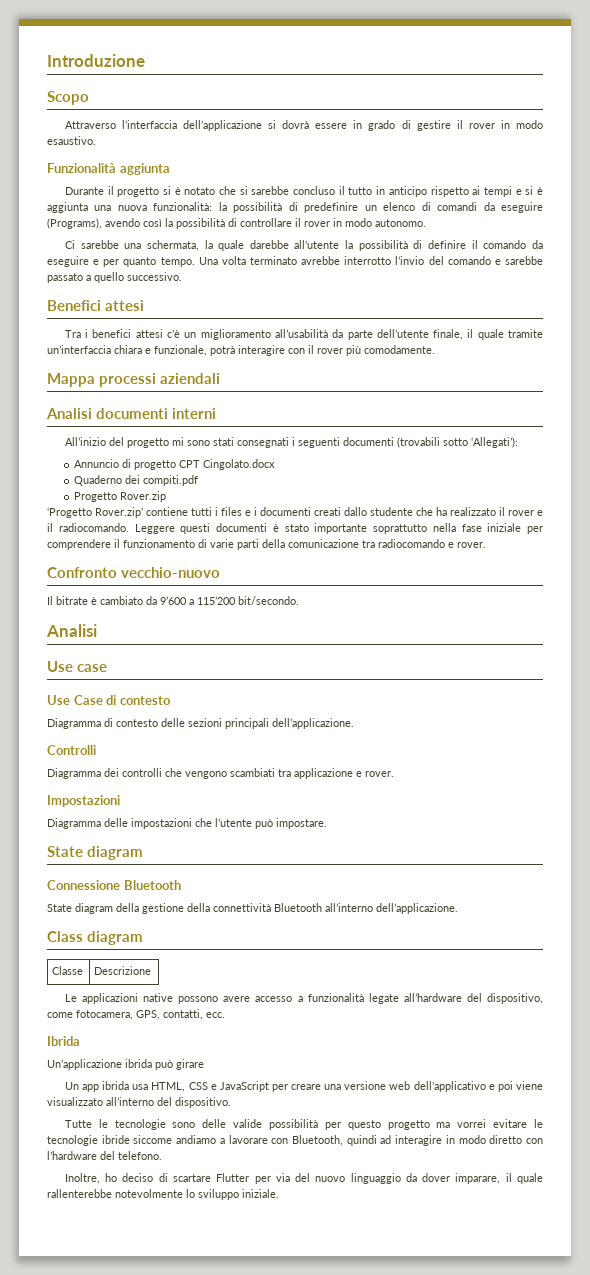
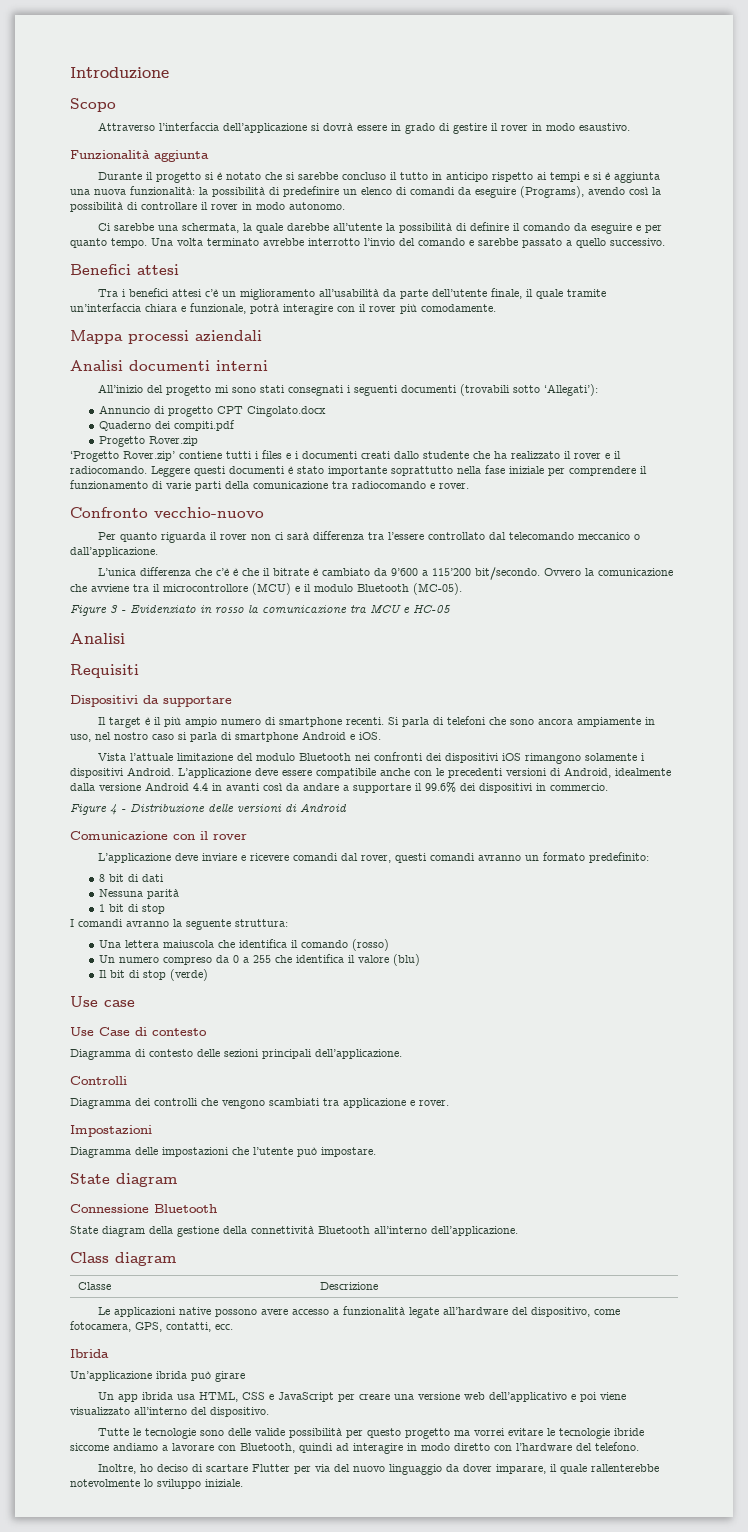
- Il bitrate è cambiato da 9’600 a 115’200 bit/secondo.
+ Per quanto riguarda il rover non ci sarà differenza tra l’essere controllato dal telecomando meccanico o dall’applicazione.
+ L’unica differenza che c’è è che il bitrate è cambiato da 9’600 a 115’200 bit/secondo. Ovvero la comunicazione che avviene tra il microcontrollore (MCU) e il modulo Bluetooth (MC-05).
+ Figure 3 - Evidenziato in rosso la comunicazione tra MCU e HC-05
  Analisi
+ Requisiti
+ Dispositivi da supportare
+ Il target è il più ampio numero di smartphone recenti. Si parla di telefoni che sono ancora ampiamente in uso, nel nostro caso si parla di smartphone Android e iOS.
+ Vista l’attuale limitazione del modulo Bluetooth nei confronti dei dispositivi iOS rimangono solamente i dispositivi Android. L’applicazione deve essere compatibile anche con le precedenti versioni di Android, idealmente dalla versione Android 4.4 in avanti così da andare a supportare il 99.6% dei dispositivi in commercio.
+ Figure 4 - Distribuzione delle versioni di Android
+ Comunicazione con il rover
+ L’applicazione deve inviare e ricevere comandi dal rover, questi comandi avranno un formato predefinito:
+ 8 bit di dati
+ Nessuna parità
+ 1 bit di stop
+ I comandi avranno la seguente struttura:
+ Una lettera maiuscola che identifica il comando (rosso)
+ Un numero compreso da 0 a 255 che identifica il valore (blu)
+ Il bit di stop (verde)

